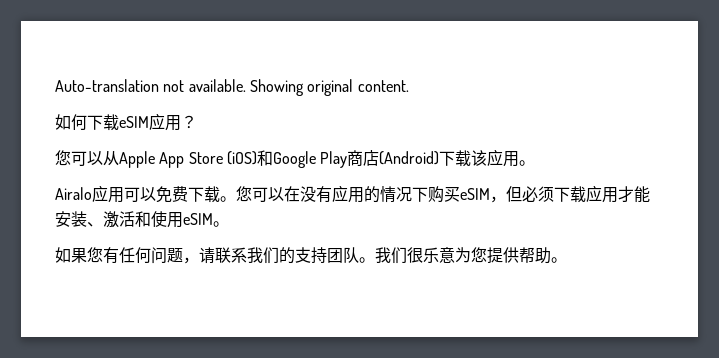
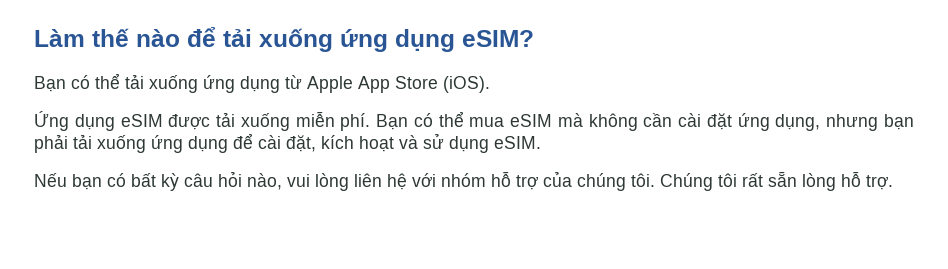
- Auto-translation not available. Showing original content.
- 如何下载eSIM应用？
- 您可以从Apple App Store (iOS)和Google Play商店(Android)下载该应用。
- Airalo应用可以免费下载。您可以在没有应用的情况下购买eSIM，但必须下载应用才能安装、激活和使用eSIM。
- 如果您有任何问题，请联系我们的支持团队。我们很乐意为您提供帮助。
+ Làm thế nào để tải xuống ứng dụng eSIM?
+ Bạn có thể tải xuống ứng dụng từ Apple App Store (iOS).
+ Ứng dụng eSIM được tải xuống miễn phí. Bạn có thể mua eSIM mà không cần cài đặt ứng dụng, nhưng bạn phải tải xuống ứng dụng để cài đặt, kích hoạt và sử dụng eSIM.
+ Nếu bạn có bất kỳ câu hỏi nào, vui lòng liên hệ với nhóm hỗ trợ của chúng tôi. Chúng tôi rất sẵn lòng hỗ trợ.

